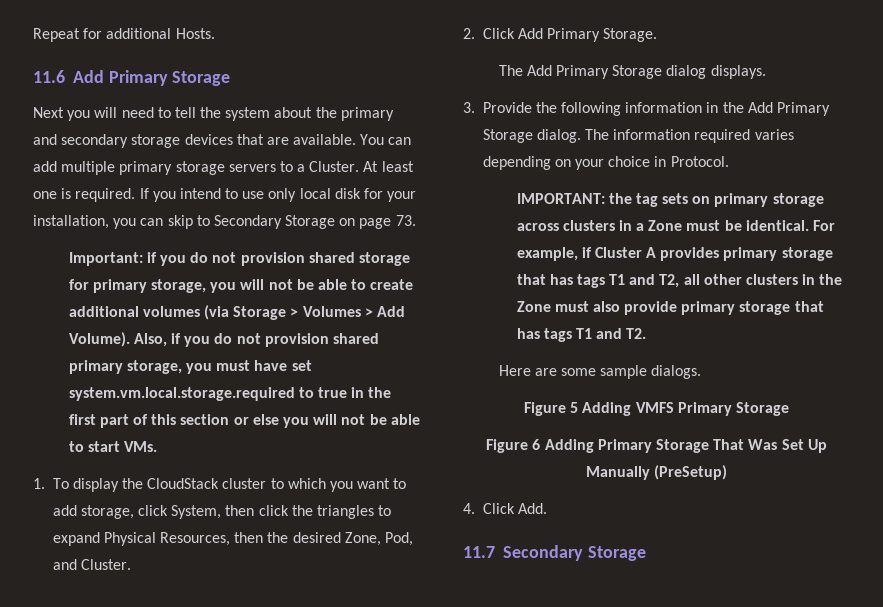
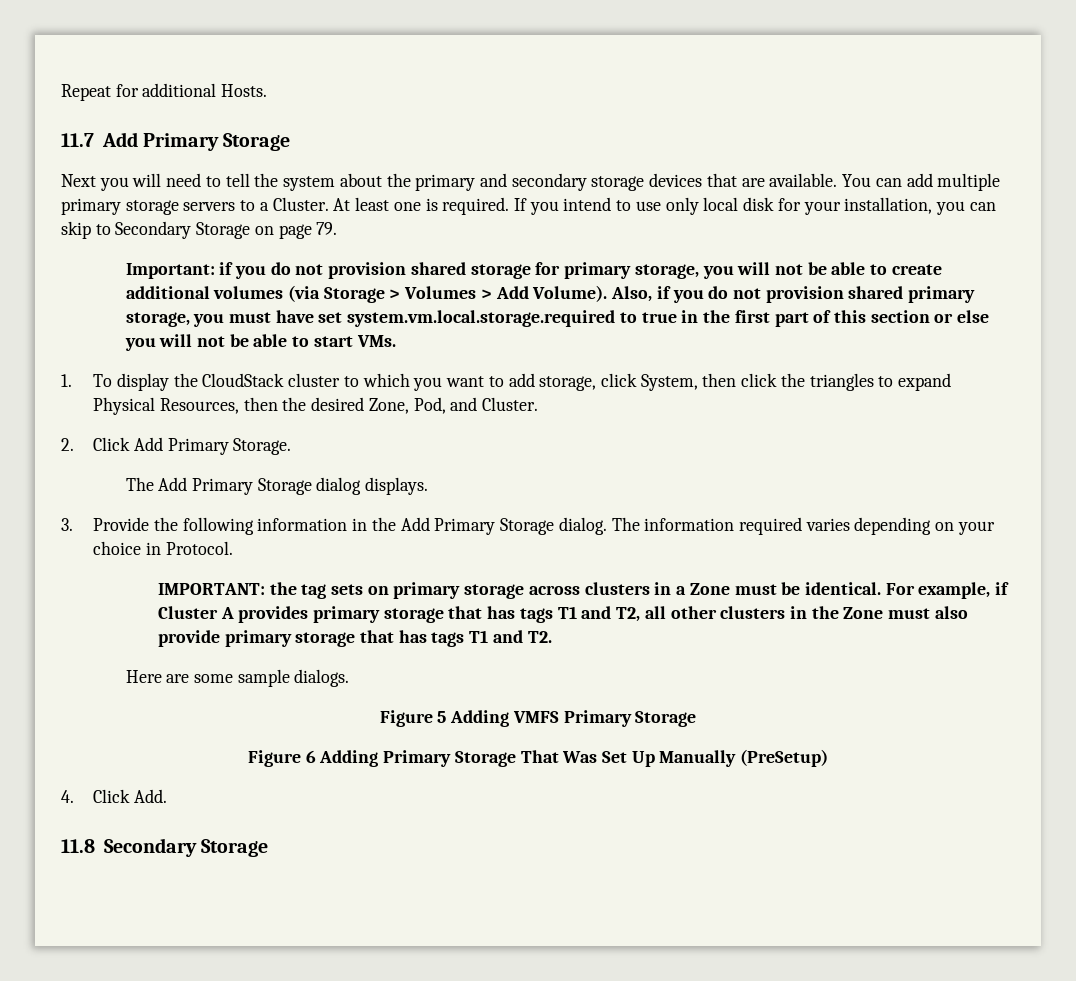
- 11.6 Add Primary Storage
+ 11.7 Add Primary Storage
- If you intend to use only local disk for your installation, you can skip to Secondary Storage on page 73.
+ If you intend to use only local disk for your installation, you can skip to Secondary Storage on page 79.
- 11.7 Secondary Storage
+ 11.8 Secondary Storage

